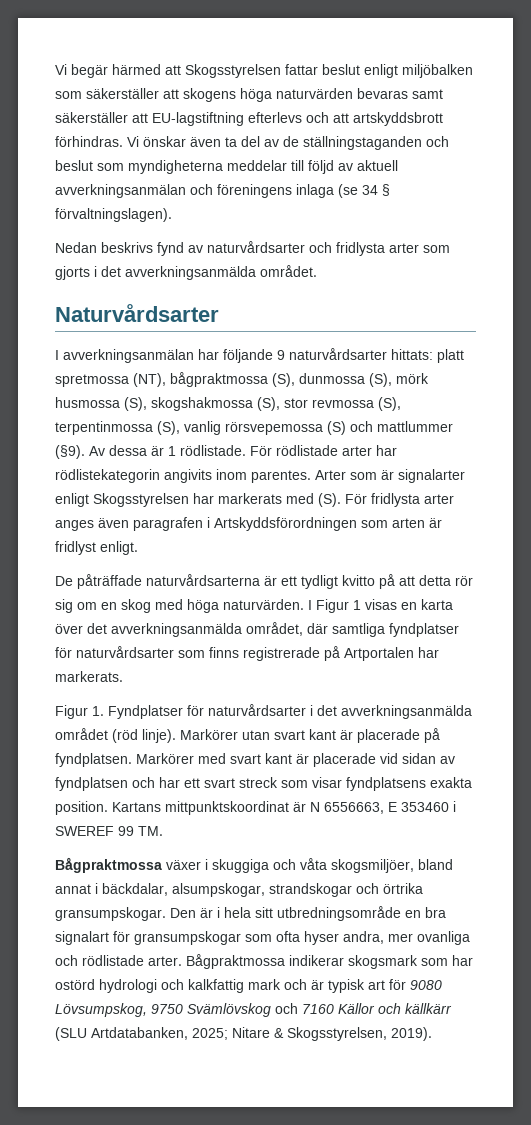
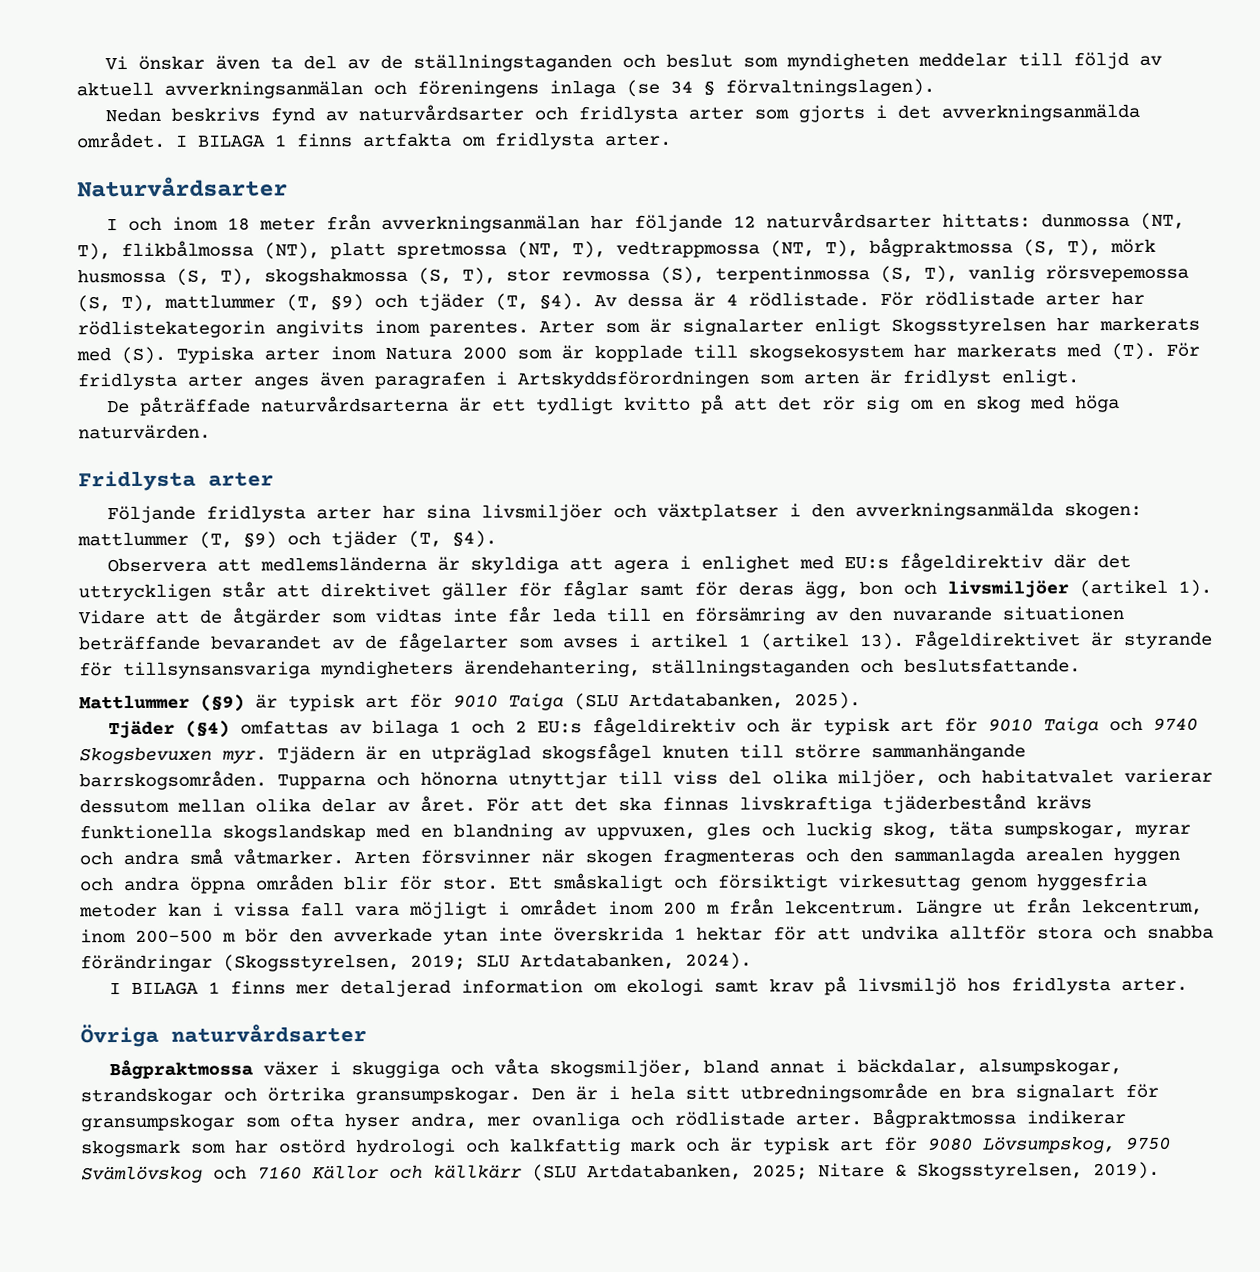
- Vi begär härmed att Skogsstyrelsen fattar beslut enligt miljöbalken som säkerställer att skogens höga naturvärden bevaras samt säkerställer att EU-lagstiftning efterlevs och att artskyddsbrott förhindras. Vi önskar även ta del av de ställningstaganden och beslut som myndigheterna meddelar till följd av aktuell avverkningsanmälan och föreningens inlaga (se 34 § förvaltningslagen).
+ Vi önskar även ta del av de ställningstaganden och beslut som myndigheten meddelar till följd av aktuell avverkningsanmälan och föreningens inlaga (se 34 § förvaltningslagen).
- Nedan beskrivs fynd av naturvårdsarter och fridlysta arter som gjorts i det avverkningsanmälda området.
+ Nedan beskrivs fynd av naturvårdsarter och fridlysta arter som gjorts i det avverkningsanmälda området. I BILAGA 1 finns artfakta om fridlysta arter.
  Naturvårdsarter
- I avverkningsanmälan har följande 9 naturvårdsarter hittats: platt spretmossa (NT), bågpraktmossa (S), dunmossa (S), mörk husmossa (S), skogshakmossa (S), stor revmossa (S), terpentinmossa (S), vanlig rörsvepemossa (S) och mattlummer (§9).
+ I och inom 18 meter från avverkningsanmälan har följande 12 naturvårdsarter hittats: dunmossa (NT, T), flikbålmossa (NT), platt spretmossa (NT, T), vedtrappmossa (NT, T), bågpraktmossa (S, T), mörk husmossa (S, T), skogshakmossa (S, T), stor revmossa (S), terpentinmossa (S, T), vanlig rörsvepemossa (S, T), mattlummer (T, §9) och tjäder (T, §4).
- Av dessa är 1 rödlistade.
+ Av dessa är 4 rödlistade.
- Arter som är signalarter enligt Skogsstyrelsen har markerats med (S). För fridlysta arter anges även paragrafen i Artskyddsförordningen som arten är fridlyst enligt.
+ Arter som är signalarter enligt Skogsstyrelsen har markerats med (S). Typiska arter inom Natura 2000 som är kopplade till skogsekosystem har markerats med (T). För fridlysta arter anges även paragrafen i Artskyddsförordningen som arten är fridlyst enligt.
- De påträffade naturvårdsarterna är ett tydligt kvitto på att detta rör sig om en skog med höga naturvärden. I Figur 1 visas en karta över det avverkningsanmälda området, där samtliga fyndplatser för naturvårdsarter som finns registrerade på Artportalen har markerats.
- Figur 1. Fyndplatser för naturvårdsarter i det avverkningsanmälda området (röd linje). Markörer utan svart kant är placerade på fyndplatsen. Markörer med svart kant är placerade vid sidan av fyndplatsen och har ett svart streck som visar fyndplatsens exakta position. Kartans mittpunktskoordinat är N 6556663, E 353460 i SWEREF 99 TM.
+ De påträffade naturvårdsarterna är ett tydligt kvitto på att det rör sig om en skog med höga naturvärden.
+ Fridlysta arter
+ Följande fridlysta arter har sina livsmiljöer och växtplatser i den avverkningsanmälda skogen: mattlummer (T, §9) och tjäder (T, §4).
+ Observera att medlemsländerna är skyldiga att agera i enlighet med EU:s fågeldirektiv där det uttryckligen står att direktivet gäller för fåglar samt för deras ägg, bon och livsmiljöer (artikel 1). Vidare att de åtgärder som vidtas inte får leda till en försämring av den nuvarande situationen beträffande bevarandet av de fågelarter som avses i artikel 1 (artikel 13). Fågeldirektivet är styrande för tillsynsansvariga myndigheters ärendehantering, ställningstaganden och beslutsfattande.
+ Mattlummer (§9) är typisk art för 9010 Taiga (SLU Artdatabanken, 2025).
+ Tjäder (§4) omfattas av bilaga 1 och 2 EU:s fågeldirektiv och är typisk art för 9010 Taiga och 9740 Skogsbevuxen myr. Tjädern är en utpräglad skogsfågel knuten till större sammanhängande barrskogsområden. Tupparna och hönorna utnyttjar till viss del olika miljöer, och habitatvalet varierar dessutom mellan olika delar av året. För att det ska finnas livskraftiga tjäderbestånd krävs funktionella skogslandskap med en blandning av uppvuxen, gles och luckig skog, täta sumpskogar, myrar och andra små våtmarker. Arten försvinner när skogen fragmenteras och den sammanlagda arealen hyggen och andra öppna områden blir för stor. Ett småskaligt och försiktigt virkesuttag genom hyggesfria metoder kan i vissa fall vara möjligt i området inom 200 m från lekcentrum. Längre ut från lekcentrum, inom 200–500 m bör den avverkade ytan inte överskrida 1 hektar för att undvika alltför stora och snabba förändringar (Skogsstyrelsen, 2019; SLU Artdatabanken, 2024).
+ I BILAGA 1 finns mer detaljerad information om ekologi samt krav på livsmiljö hos fridlysta arter.
+ Övriga naturvårdsarter

